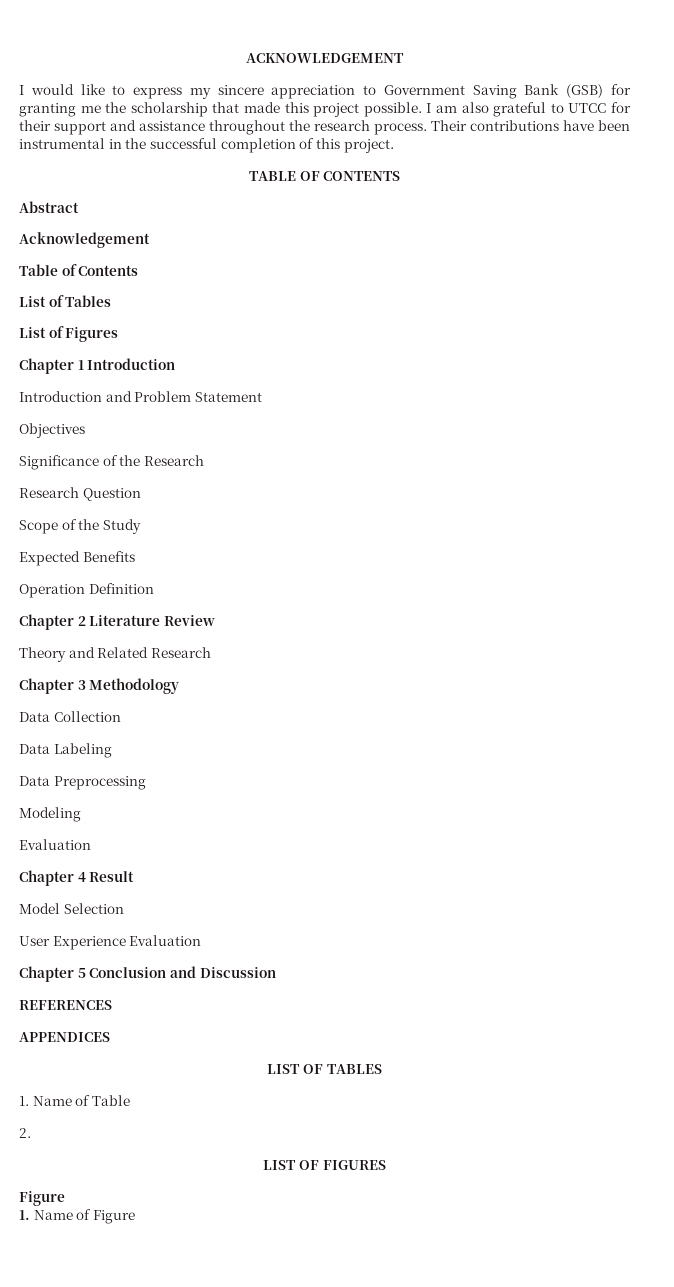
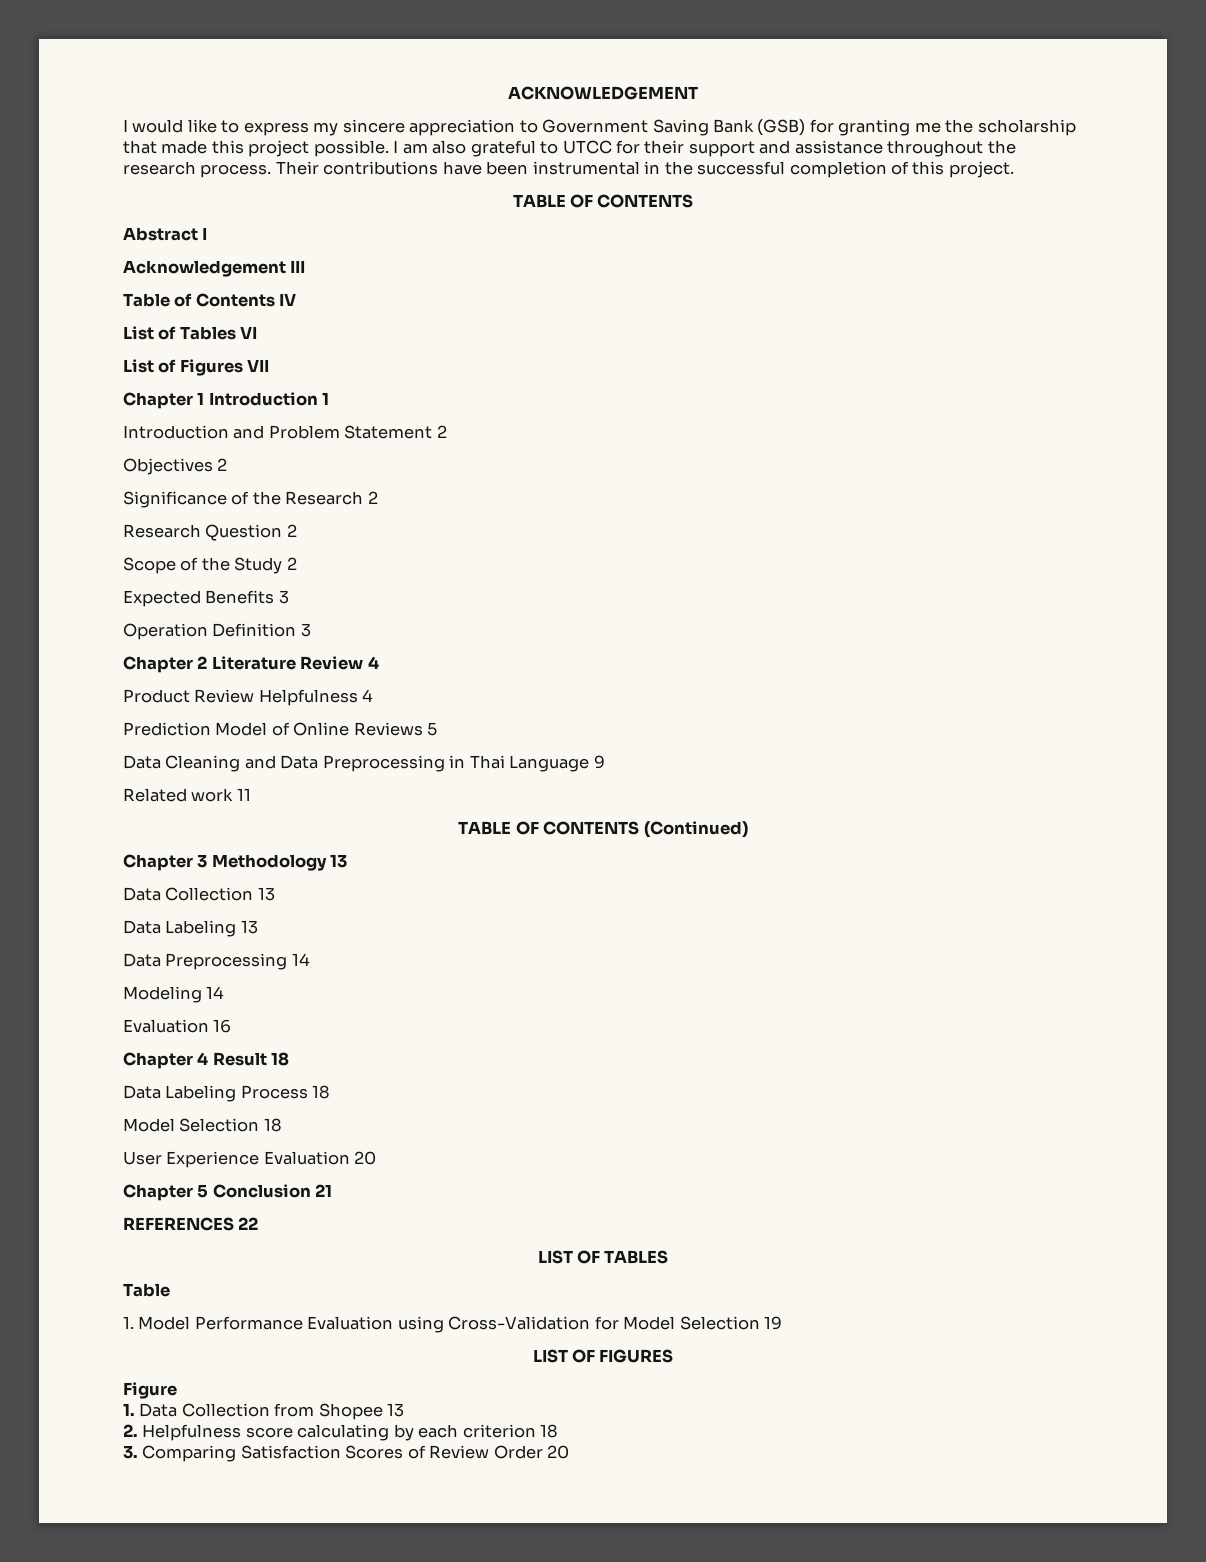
- Abstract
+ Abstract I
- Acknowledgement
+ Acknowledgement III
- Table of Contents
+ Table of Contents IV
- List of Tables
+ List of Tables VI
- List of Figures
+ List of Figures VII
- Chapter 1 Introduction
+ Chapter 1 Introduction 1
- Introduction and Problem Statement
+ Introduction and Problem Statement 2
- Objectives
+ Objectives 2
- Significance of the Research
+ Significance of the Research 2
- Research Question
+ Research Question 2
- Scope of the Study
+ Scope of the Study 2
- Expected Benefits
+ Expected Benefits 3
- Operation Definition
+ Operation Definition 3
- Chapter 2 Literature Review
- Theory and Related Research
+ Chapter 2 Literature Review 4
+ Product Review Helpfulness 4
+ Prediction Model of Online Reviews 5
+ Data Cleaning and Data Preprocessing in Thai Language 9
+ Related work 11
+ TABLE OF CONTENTS (Continued)
- Chapter 3 Methodology
- Data Collection
- Data Labeling
- Data Preprocessing
+ Chapter 3 Methodology 13
+ Data Collection 13
+ Data Labeling 13
+ Data Preprocessing 14
- Modeling
- Evaluation
+ Modeling 14
+ Evaluation 16
- Chapter 4 Result
- Model Selection
+ Chapter 4 Result 18
+ Data Labeling Process 18
+ Model Selection 18
- User Experience Evaluation
+ User Experience Evaluation 20
- Chapter 5 Conclusion and Discussion
+ Chapter 5 Conclusion 21
- REFERENCES
- APPENDICES
+ REFERENCES 22
  LIST OF TABLES
- 1. Name of Table
- 2.
+ Table
+ 1. Model Performance Evaluation using Cross-Validation for Model Selection 19
- 1. Name of Figure
+ 1. Data Collection from Shopee 13
+ 2. Helpfulness score calculating by each criterion 18
+ 3. Comparing Satisfaction Scores of Review Order 20

